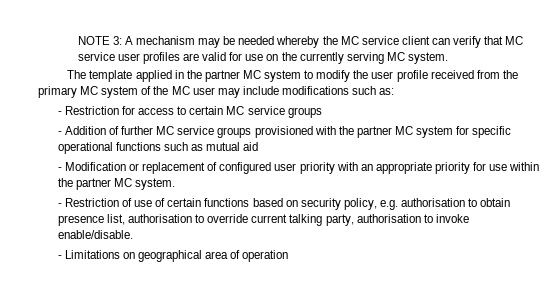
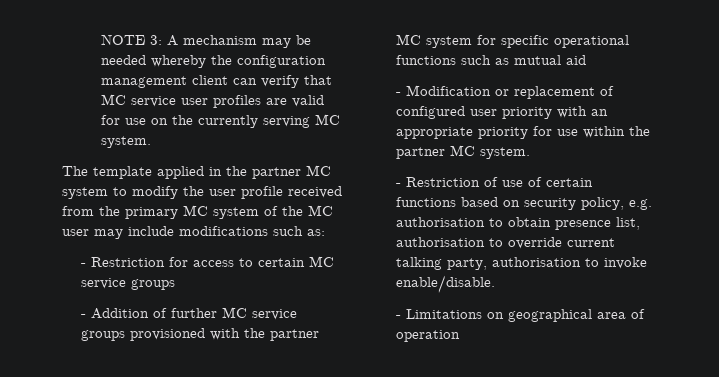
- NOTE 3: A mechanism may be needed whereby the MC service client can verify that MC service user profiles are valid for use on the currently serving MC system.
+ NOTE 3: A mechanism may be needed whereby the configuration management client can verify that MC service user profiles are valid for use on the currently serving MC system.

